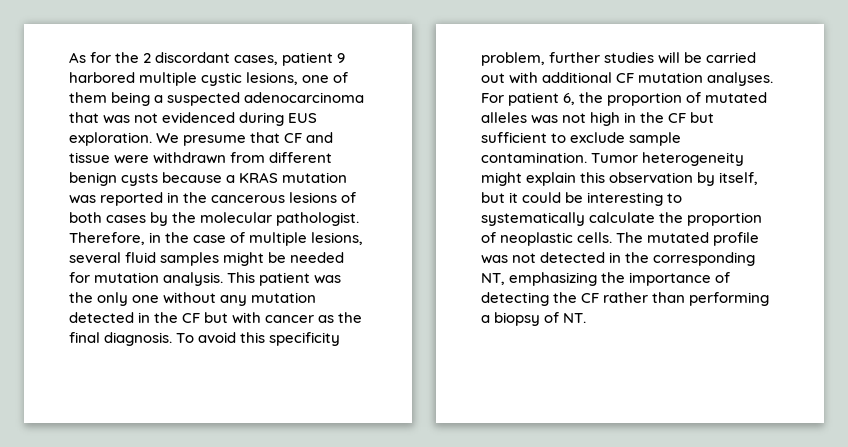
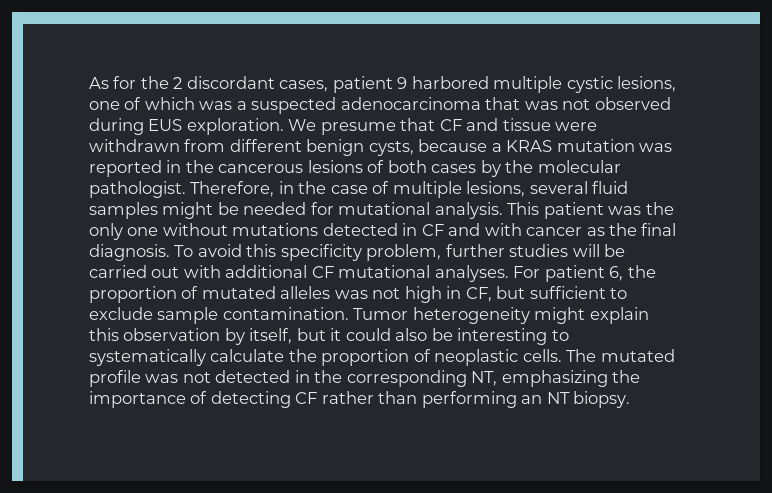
- As for the 2 discordant cases, patient 9 harbored multiple cystic lesions, one of them being a suspected adenocarcinoma that was not evidenced during EUS exploration.
+ As for the 2 discordant cases, patient 9 harbored multiple cystic lesions, one of which was a suspected adenocarcinoma that was not observed during EUS exploration.
- We presume that CF and tissue were withdrawn from different benign cysts because a KRAS mutation was reported in the cancerous lesions of both cases by the molecular pathologist.
+ We presume that CF and tissue were withdrawn from different benign cysts, because a KRAS mutation was reported in the cancerous lesions of both cases by the molecular pathologist.
- Therefore, in the case of multiple lesions, several fluid samples might be needed for mutation analysis.
+ Therefore, in the case of multiple lesions, several fluid samples might be needed for mutational analysis.
- This patient was the only one without any mutation detected in the CF but with cancer as the final diagnosis.
+ This patient was the only one without mutations detected in CF and with cancer as the final diagnosis.
- To avoid this specificity problem, further studies will be carried out with additional CF mutation analyses.
+ To avoid this specificity problem, further studies will be carried out with additional CF mutational analyses.
- For patient 6, the proportion of mutated alleles was not high in the CF but sufficient to exclude sample contamination.
+ For patient 6, the proportion of mutated alleles was not high in CF, but sufficient to exclude sample contamination.
- Tumor heterogeneity might explain this observation by itself, but it could be interesting to systematically calculate the proportion of neoplastic cells.
+ Tumor heterogeneity might explain this observation by itself, but it could also be interesting to systematically calculate the proportion of neoplastic cells.
- The mutated profile was not detected in the corresponding NT, emphasizing the importance of detecting the CF rather than performing a biopsy of NT.
+ The mutated profile was not detected in the corresponding NT, emphasizing the importance of detecting CF rather than performing an NT biopsy.

